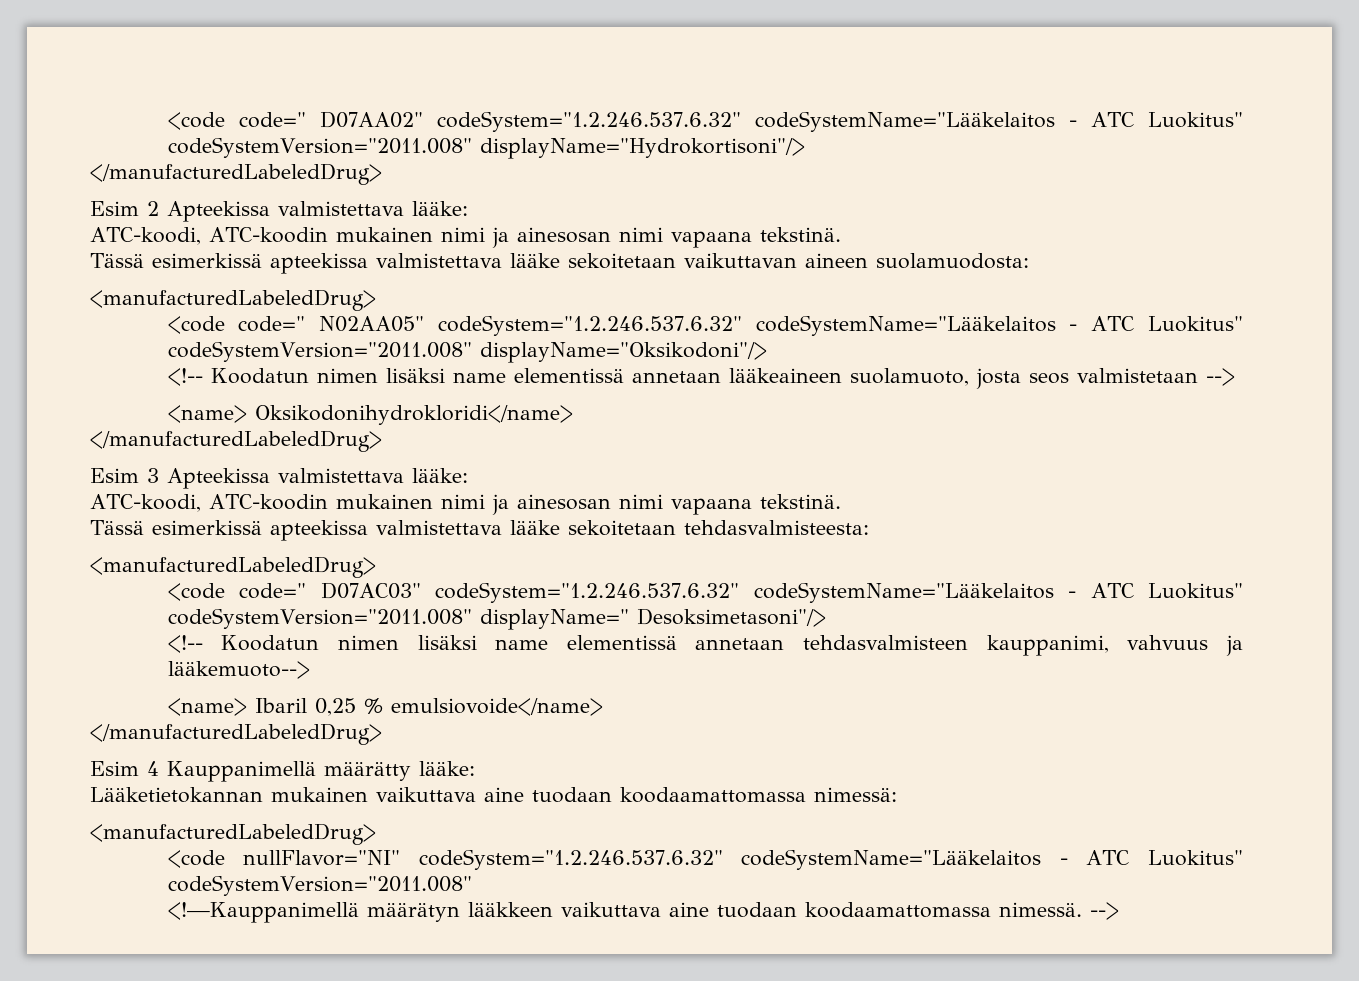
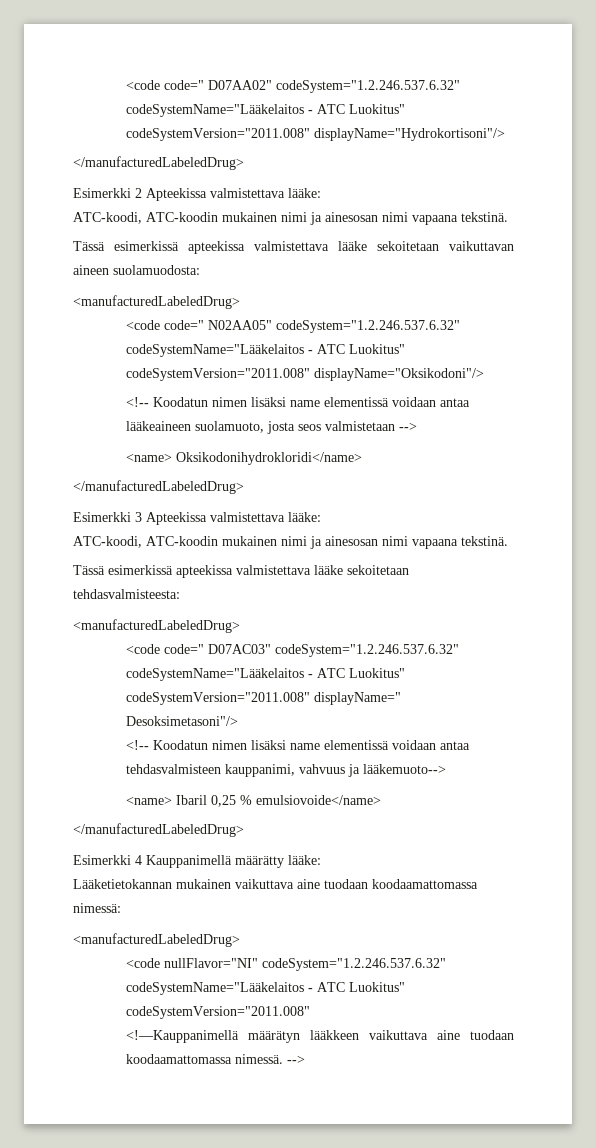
- Esim 2 Apteekissa valmistettava lääke:
+ Esimerkki 2 Apteekissa valmistettava lääke:
- <!-- Koodatun nimen lisäksi name elementissä annetaan lääkeaineen suolamuoto, josta seos valmistetaan -->
+ <!-- Koodatun nimen lisäksi name elementissä voidaan antaa lääkeaineen suolamuoto, josta seos valmistetaan -->
- Esim 3 Apteekissa valmistettava lääke:
+ Esimerkki 3 Apteekissa valmistettava lääke:
- <!-- Koodatun nimen lisäksi name elementissä annetaan tehdasvalmisteen kauppanimi, vahvuus ja lääkemuoto-->
+ <!-- Koodatun nimen lisäksi name elementissä voidaan antaa tehdasvalmisteen kauppanimi, vahvuus ja lääkemuoto-->
- Esim 4 Kauppanimellä määrätty lääke:
+ Esimerkki 4 Kauppanimellä määrätty lääke:

